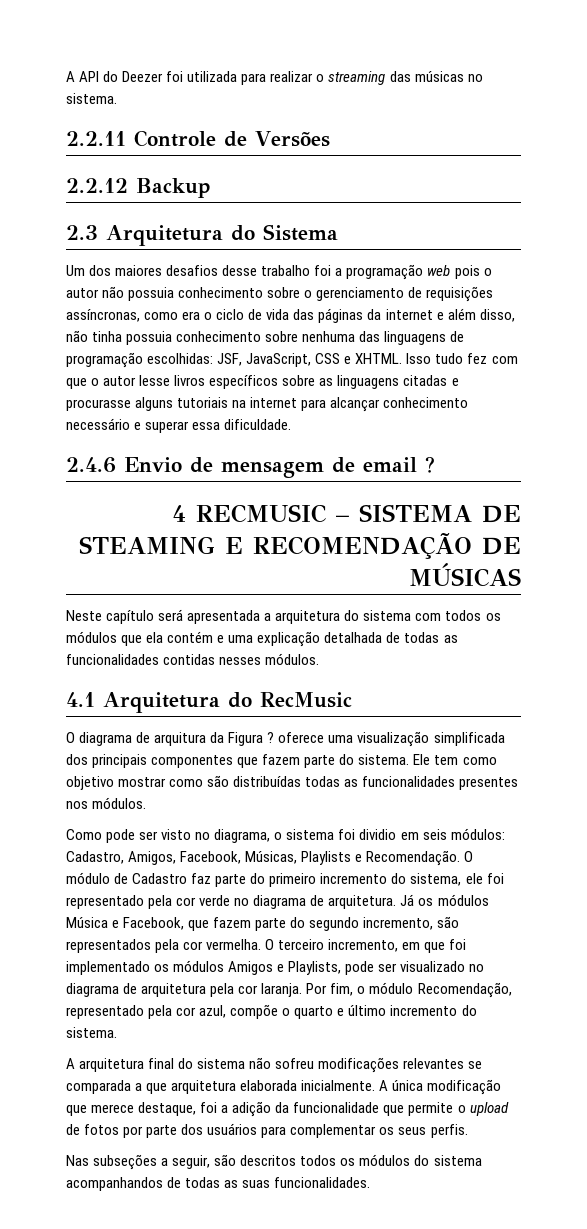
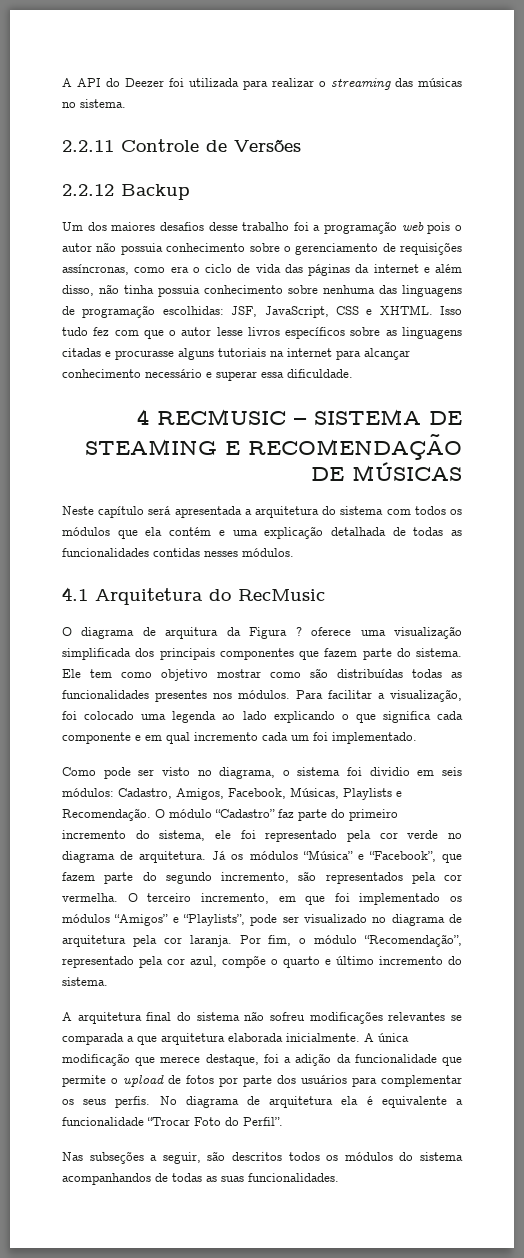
- 2.3 Arquitetura do Sistema
- 2.4.6 Envio de mensagem de email ?
+ Para facilitar a visualização, foi colocado uma legenda ao lado explicando o que significa cada componente e em qual incremento cada um foi implementado.
- O módulo de Cadastro faz parte do primeiro incremento do sistema, ele foi representado pela cor verde no diagrama de arquitetura.
+ O módulo “Cadastro” faz parte do primeiro incremento do sistema, ele foi representado pela cor verde no diagrama de arquitetura.
- Já os módulos Música e Facebook, que fazem parte do segundo incremento, são representados pela cor vermelha.
+ Já os módulos “Música” e “Facebook”, que fazem parte do segundo incremento, são representados pela cor vermelha.
- O terceiro incremento, em que foi implementado os módulos Amigos e Playlists, pode ser visualizado no diagrama de arquitetura pela cor laranja.
+ O terceiro incremento, em que foi implementado os módulos “Amigos” e “Playlists”, pode ser visualizado no diagrama de arquitetura pela cor laranja.
- Por fim, o módulo Recomendação, representado pela cor azul, compõe o quarto e último incremento do sistema.
+ Por fim, o módulo “Recomendação”, representado pela cor azul, compõe o quarto e último incremento do sistema.
+ No diagrama de arquitetura ela é equivalente a funcionalidade “Trocar Foto do Perfil”.

